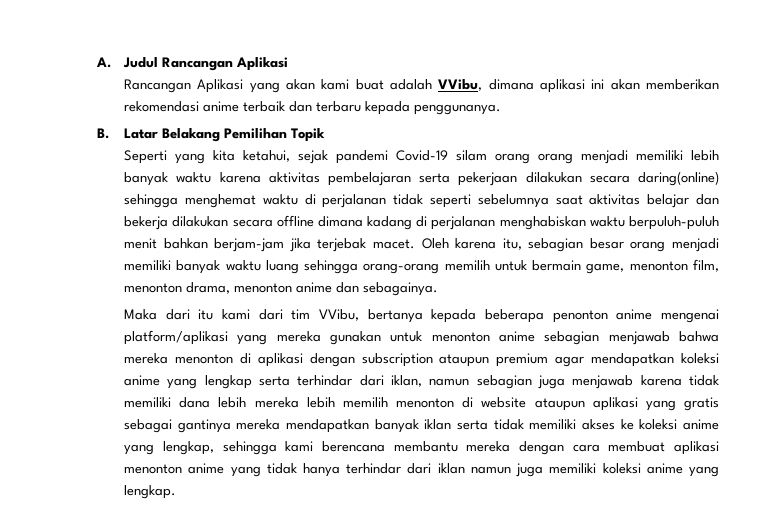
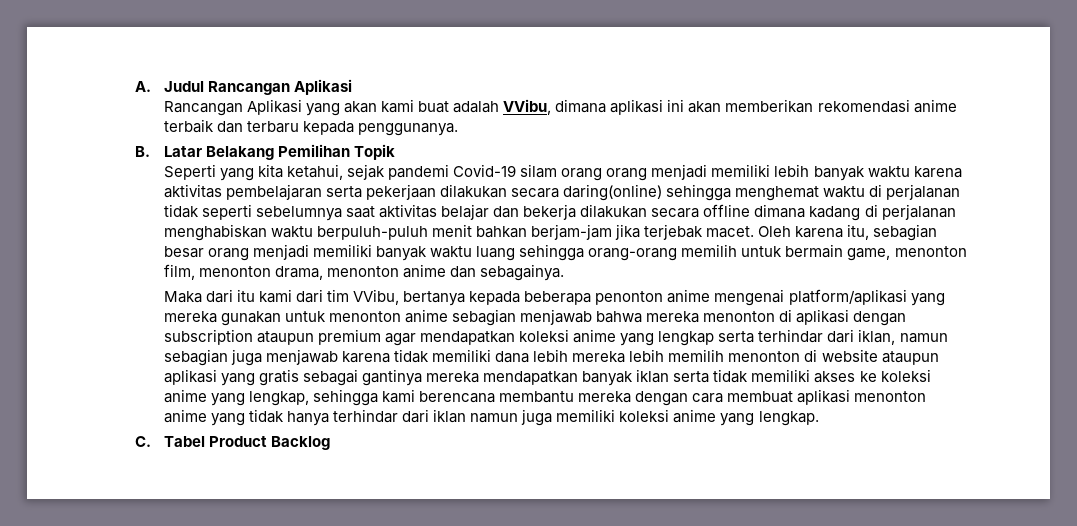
+ C. Tabel Product Backlog

